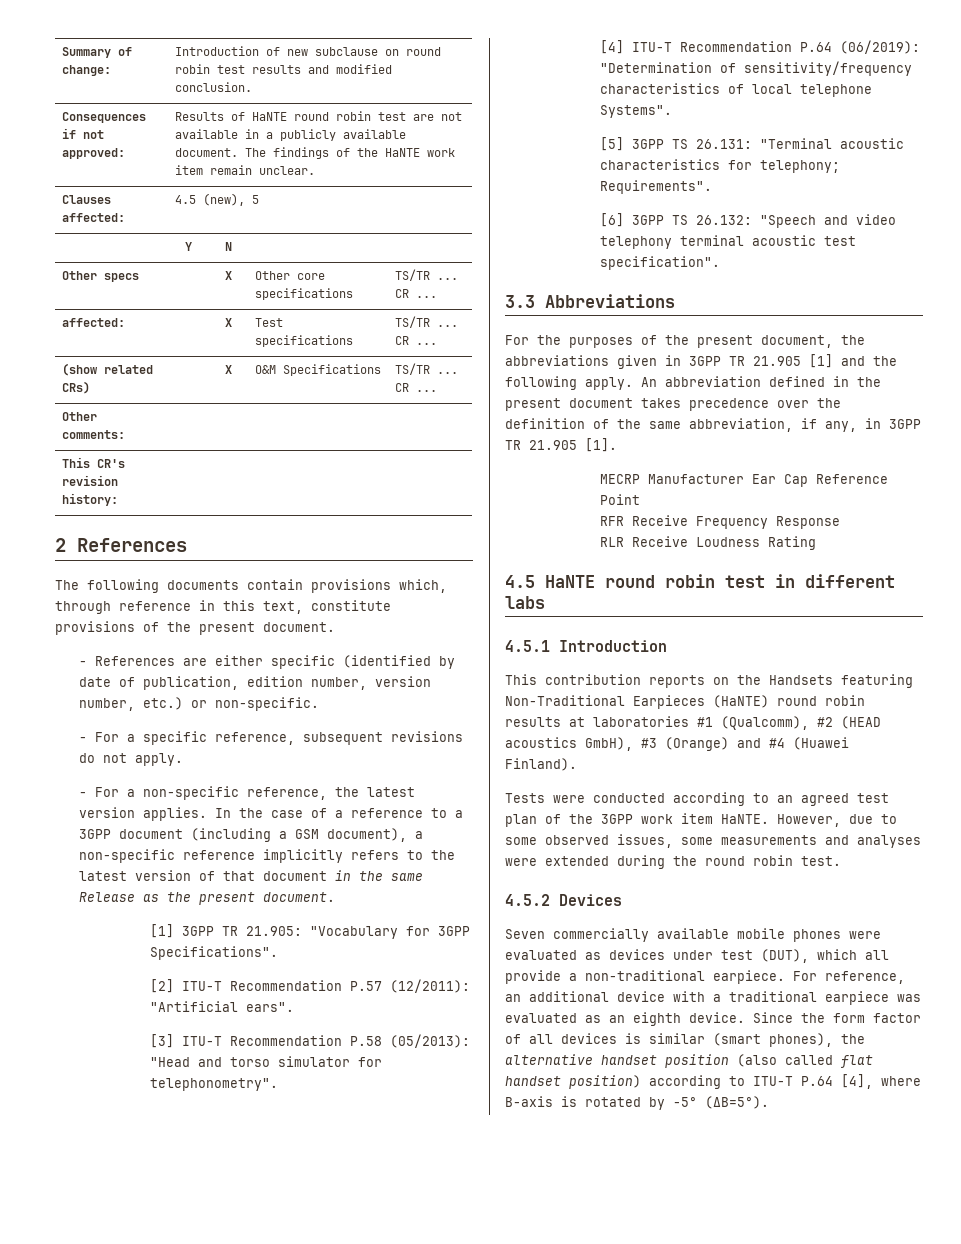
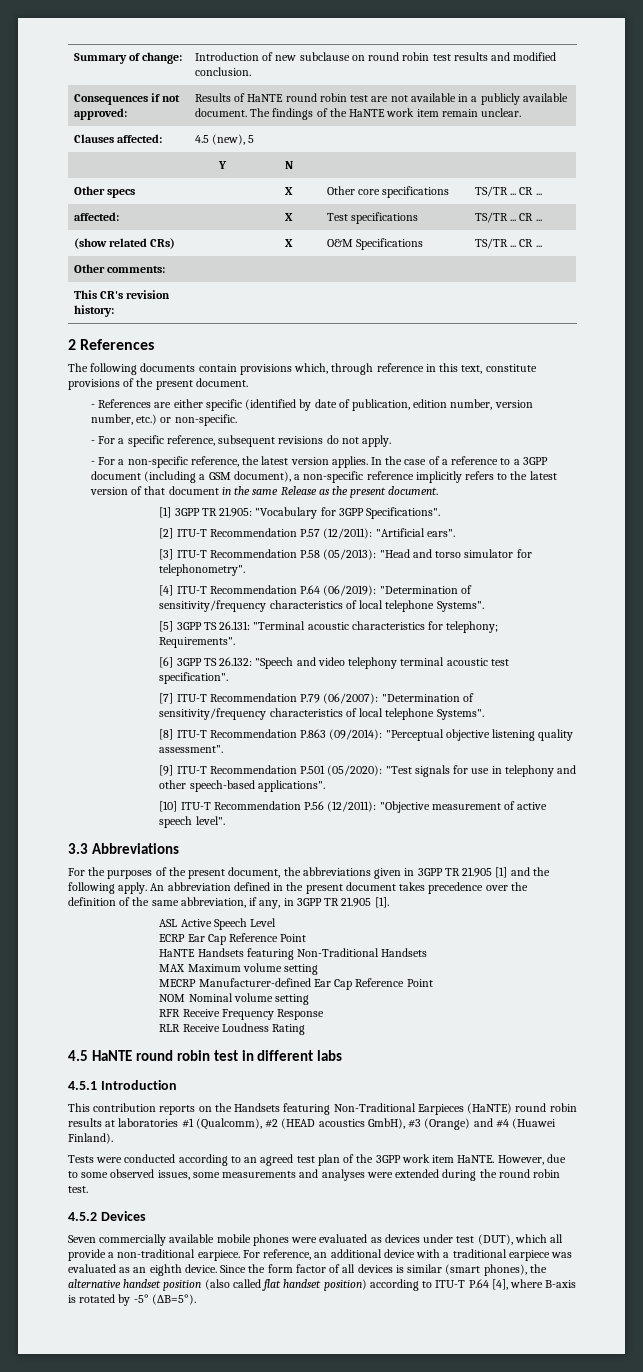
+ [7] ITU-T Recommendation P.79 (06/2007): "Determination of sensitivity/frequency characteristics of local telephone Systems".
+ [8] ITU-T Recommendation P.863 (09/2014): "Perceptual objective listening quality assessment".
+ [9] ITU-T Recommendation P.501 (05/2020): "Test signals for use in telephony and other speech-based applications".
+ [10] ITU-T Recommendation P.56 (12/2011): "Objective measurement of active speech level".
- MECRP Manufacturer Ear Cap Reference Point
+ ASL Active Speech Level
+ ECRP Ear Cap Reference Point
+ HaNTE Handsets featuring Non-Traditional Handsets
+ MAX Maximum volume setting
+ MECRP Manufacturer-defined Ear Cap Reference Point
+ NOM Nominal volume setting

